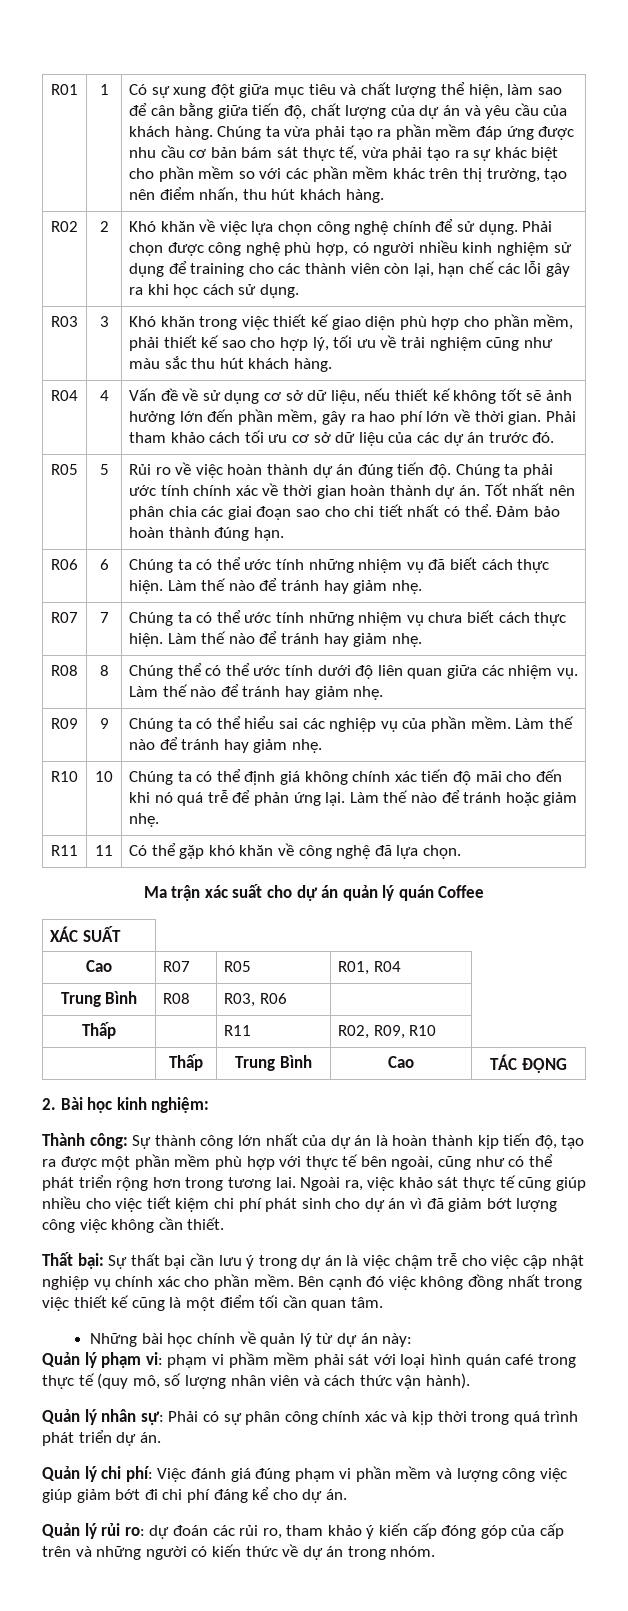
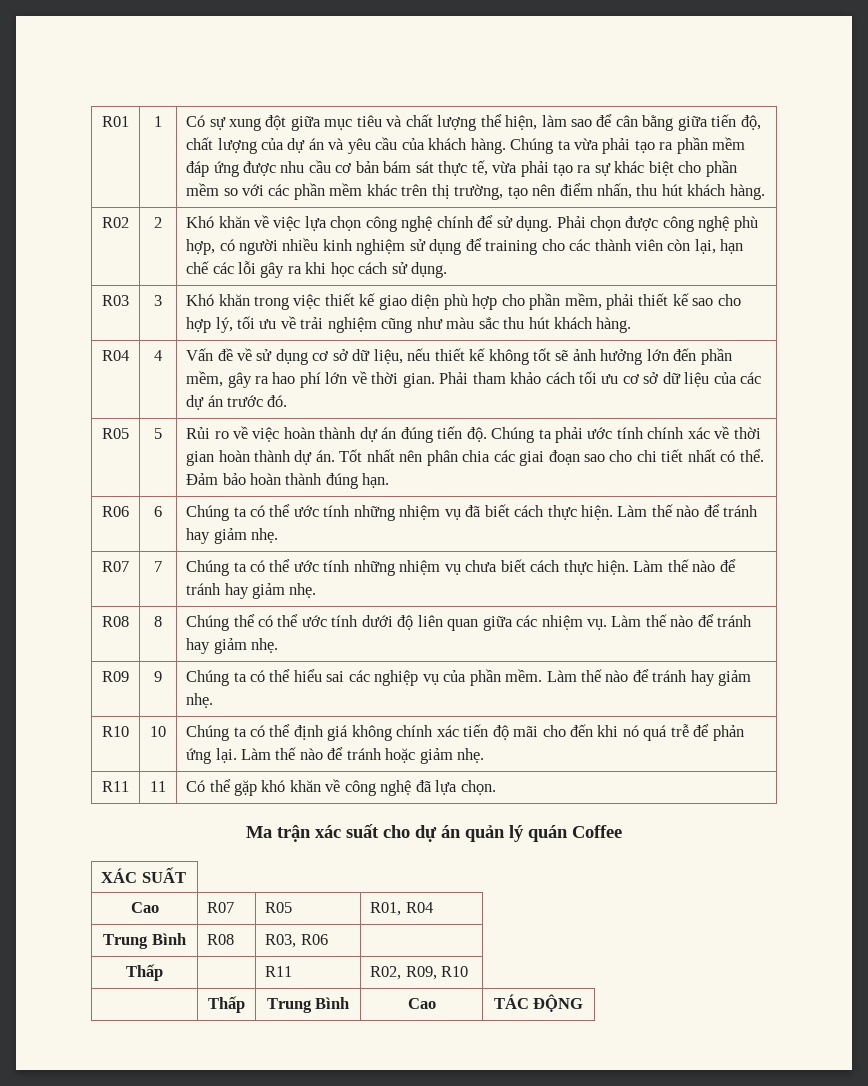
- 2. Bài học kinh nghiệm:
- Thành công: Sự thành công lớn nhất của dự án là hoàn thành kịp tiến độ, tạo ra được một phần mềm phù hợp với thực tế bên ngoài, cũng như có thể phát triển rộng hơn trong tương lai. Ngoài ra, việc khảo sát thực tế cũng giúp nhiều cho việc tiết kiệm chi phí phát sinh cho dự án vì đã giảm bớt lượng công việc không cần thiết.
- Thất bại: Sự thất bại cần lưu ý trong dự án là việc chậm trễ cho việc cập nhật nghiệp vụ chính xác cho phần mềm. Bên cạnh đó việc không đồng nhất trong việc thiết kế cũng là một điểm tối cần quan tâm.
- Những bài học chính về quản lý từ dự án này:
- Quản lý phạm vi: phạm vi phầm mềm phải sát với loại hình quán café trong thực tế (quy mô, số lượng nhân viên và cách thức vận hành).
- Quản lý nhân sự: Phải có sự phân công chính xác và kịp thời trong quá trình phát triển dự án.
- Quản lý chi phí: Việc đánh giá đúng phạm vi phần mềm và lượng công việc giúp giảm bớt đi chi phí đáng kể cho dự án.
- Quản lý rủi ro: dự đoán các rủi ro, tham khảo ý kiến cấp đóng góp của cấp trên và những người có kiến thức về dự án trong nhóm.

